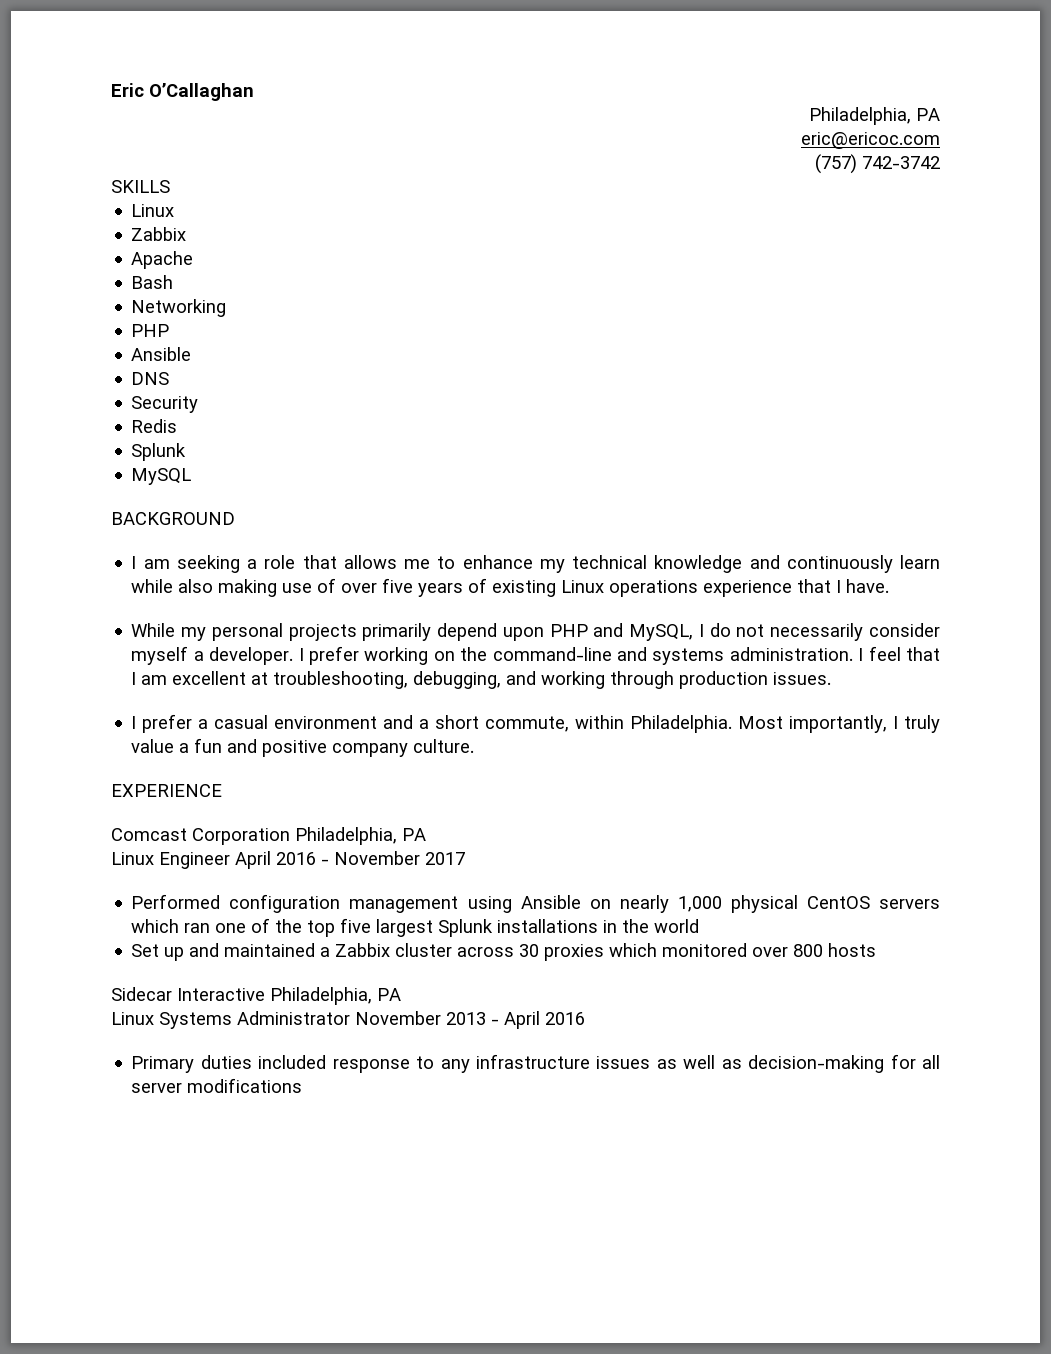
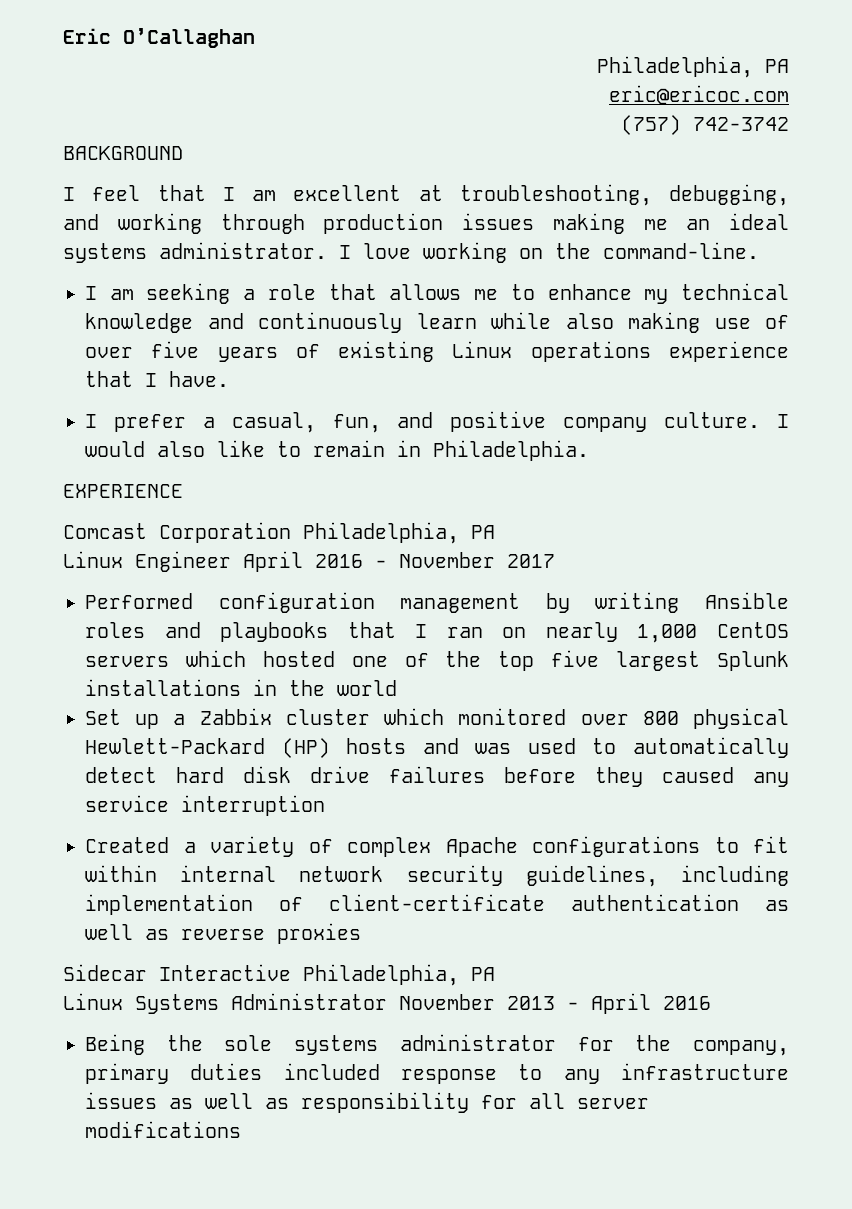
- SKILLS
- Linux
- Zabbix
- Apache
- Bash
- Networking
- PHP
- Ansible
- DNS
- Security
- Redis
- Splunk
- MySQL
  BACKGROUND
+ I feel that I am excellent at troubleshooting, debugging, and working through production issues making me an ideal systems administrator. I love working on the command-line.
- While my personal projects primarily depend upon PHP and MySQL, I do not necessarily consider myself a developer. I prefer working on the command-line and systems administration. I feel that I am excellent at troubleshooting, debugging, and working through production issues.
- I prefer a casual environment and a short commute, within Philadelphia. Most importantly, I truly value a fun and positive company culture.
+ I prefer a casual, fun, and positive company culture. I would also like to remain in Philadelphia.
- Performed configuration management using Ansible on nearly 1,000 physical CentOS servers which ran one of the top five largest Splunk installations in the world
+ Performed configuration management by writing Ansible roles and playbooks that I ran on nearly 1,000 CentOS servers which hosted one of the top five largest Splunk installations in the world
- Set up and maintained a Zabbix cluster across 30 proxies which monitored over 800 hosts
+ Set up a Zabbix cluster which monitored over 800 physical Hewlett-Packard (HP) hosts and was used to automatically detect hard disk drive failures before they caused any service interruption
+ Created a variety of complex Apache configurations to fit within internal network security guidelines, including implementation of client-certificate authentication as well as reverse proxies
- Primary duties included response to any infrastructure issues as well as decision-making for all server modifications
+ Being the sole systems administrator for the company, primary duties included response to any infrastructure issues as well as responsibility for all server modifications

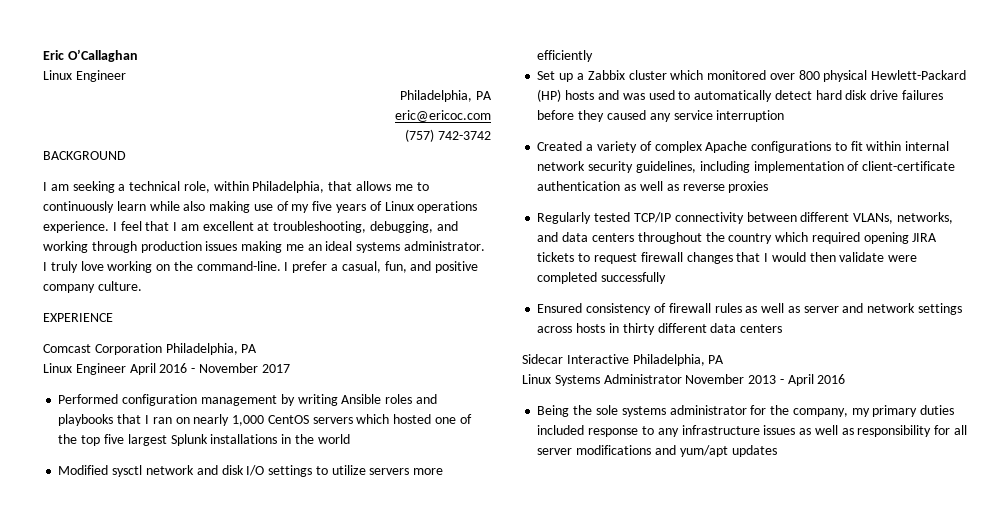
  Eric O’Callaghan
+ Linux Engineer
- I feel that I am excellent at troubleshooting, debugging, and working through production issues making me an ideal systems administrator.
+ I am seeking a technical role, within Philadelphia, that allows me to continuously learn while also making use of my five years of Linux operations experience. I feel that I am excellent at troubleshooting, debugging, and working through production issues making me an ideal systems administrator.
- I love working on the command-line.
- I am seeking a role that allows me to enhance my technical knowledge and continuously learn while also making use of over five years of existing Linux operations experience that I have.
- I prefer a casual, fun, and positive company culture. I would also like to remain in Philadelphia.
+ I truly love working on the command-line. I prefer a casual, fun, and positive company culture.
+ Modified sysctl network and disk I/O settings to utilize servers more efficiently
+ Regularly tested TCP/IP connectivity between different VLANs, networks, and data centers throughout the country which required opening JIRA tickets to request firewall changes that I would then validate were completed successfully
+ Ensured consistency of firewall rules as well as server and network settings across hosts in thirty different data centers
- Being the sole systems administrator for the company, primary duties included response to any infrastructure issues as well as responsibility for all server modifications
+ Being the sole systems administrator for the company, my primary duties included response to any infrastructure issues as well as responsibility for all server modifications and yum/apt updates

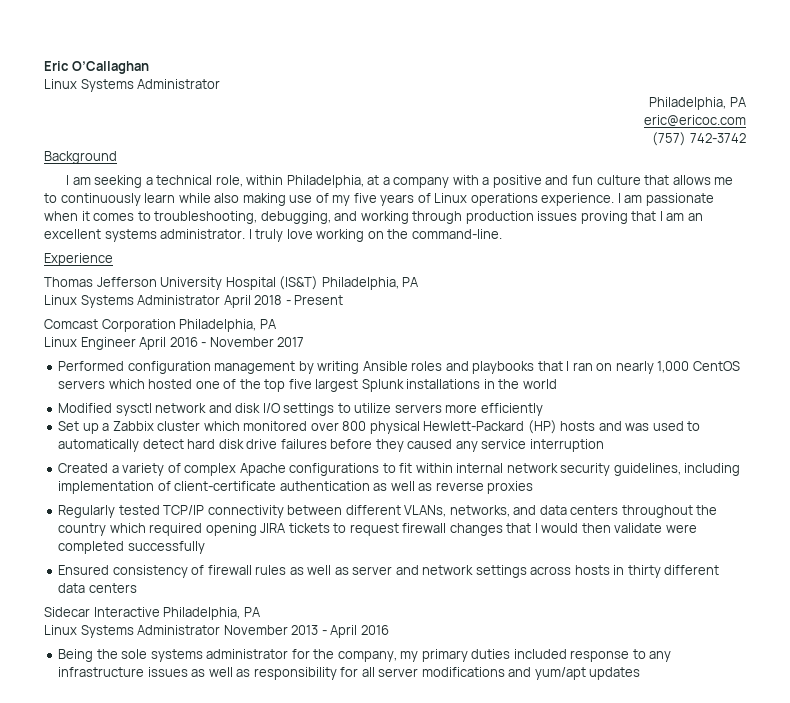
  Eric O’Callaghan
- Linux Engineer
+ Linux Systems Administrator
- BACKGROUND
+ Background
- I am seeking a technical role, within Philadelphia, that allows me to continuously learn while also making use of my five years of Linux operations experience.
+ I am seeking a technical role, within Philadelphia, at a company with a positive and fun culture that allows me to continuously learn while also making use of my five years of Linux operations experience.
- I feel that I am excellent at troubleshooting, debugging, and working through production issues making me an ideal systems administrator.
+ I am passionate when it comes to troubleshooting, debugging, and working through production issues proving that I am an excellent systems administrator.
- I truly love working on the command-line. I prefer a casual, fun, and positive company culture.
- EXPERIENCE
+ I truly love working on the command-line.
+ Experience
+ Thomas Jefferson University Hospital (IS&T) Philadelphia, PA
+ Linux Systems Administrator April 2018 - Present

